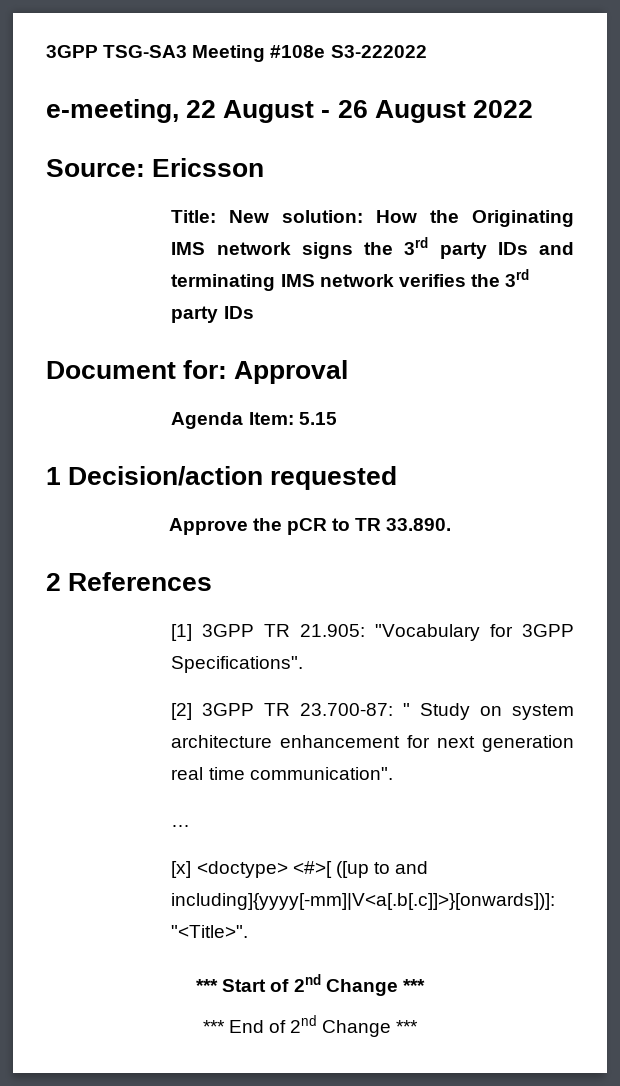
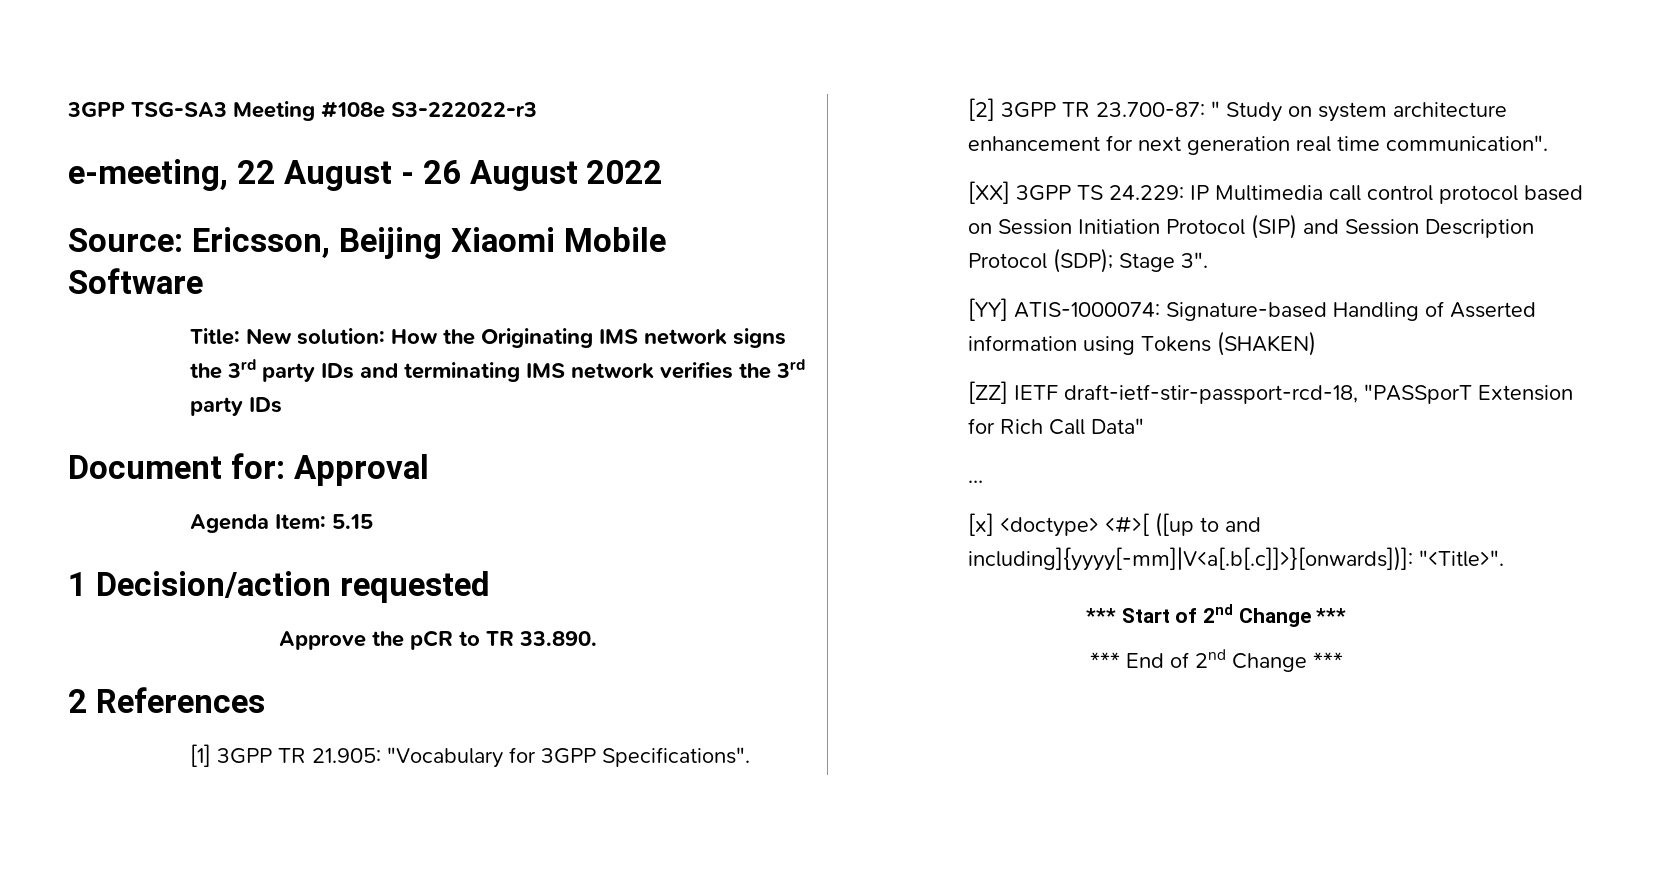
- 3GPP TSG-SA3 Meeting #108e S3-222022
+ 3GPP TSG-SA3 Meeting #108e S3-222022-r3
- Source: Ericsson
+ Source: Ericsson, Beijing Xiaomi Mobile Software
+ [XX] 3GPP TS 24.229: IP Multimedia call control protocol based on Session Initiation Protocol (SIP) and Session Description Protocol (SDP); Stage 3".
+ [YY] ATIS-1000074: Signature-based Handling of Asserted information using Tokens (SHAKEN)
+ [ZZ] IETF draft-ietf-stir-passport-rcd-18, "PASSporT Extension for Rich Call Data"

